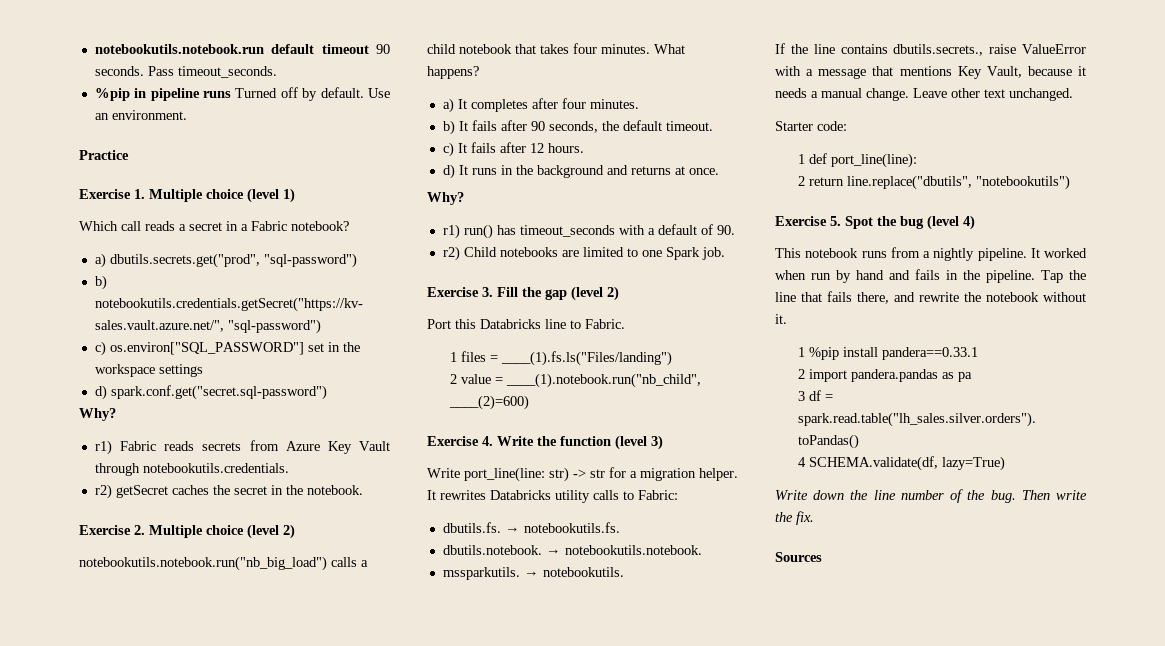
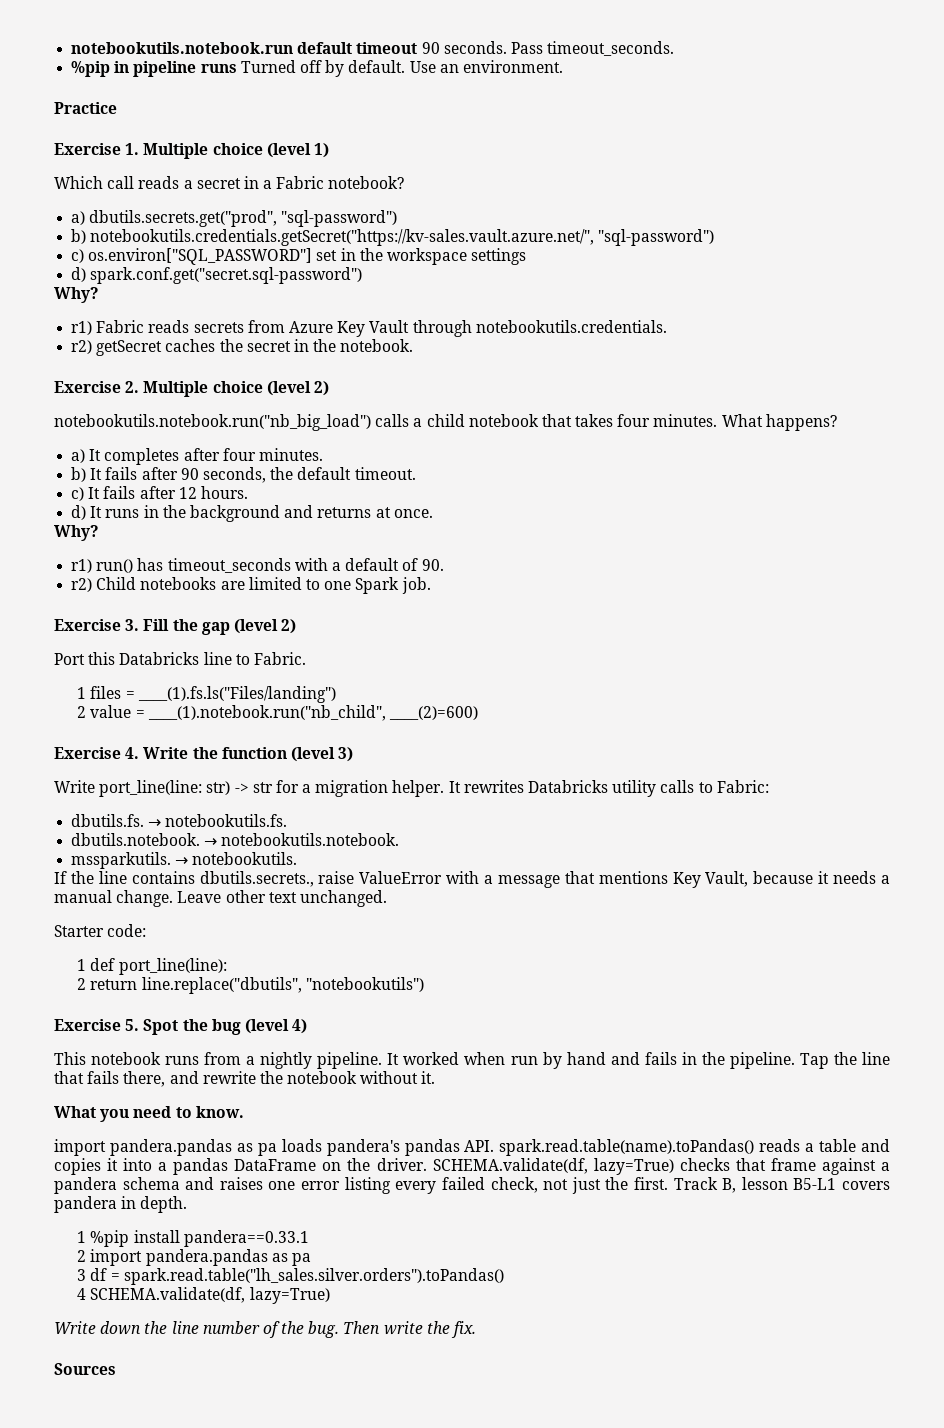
+ What you need to know.
+ import pandera.pandas as pa loads pandera's pandas API. spark.read.table(name).toPandas() reads a table and copies it into a pandas DataFrame on the driver. SCHEMA.validate(df, lazy=True) checks that frame against a pandera schema and raises one error listing every failed check, not just the first. Track B, lesson B5-L1 covers pandera in depth.

